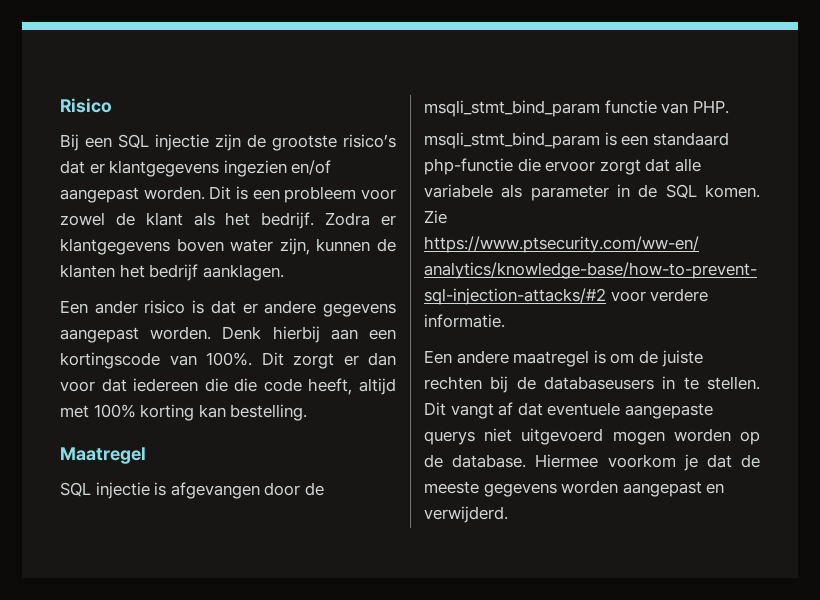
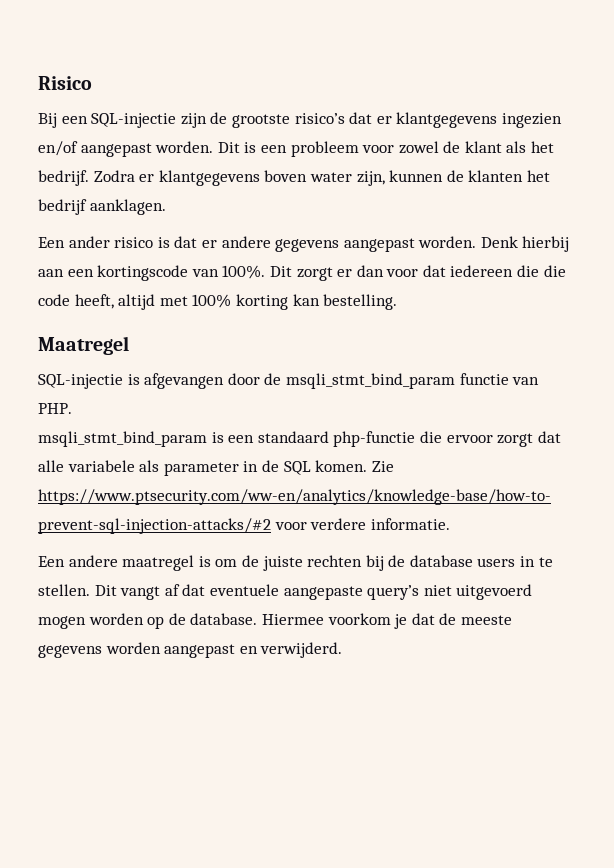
- Bij een SQL injectie zijn de grootste risico’s dat er klantgegevens ingezien en/of aangepast worden.
+ Bij een SQL-injectie zijn de grootste risico’s dat er klantgegevens ingezien en/of aangepast worden.
- SQL injectie is afgevangen door de msqli_stmt_bind_param functie van PHP.
+ SQL-injectie is afgevangen door de msqli_stmt_bind_param functie van PHP.
- Een andere maatregel is om de juiste rechten bij de databaseusers in te stellen.
+ Een andere maatregel is om de juiste rechten bij de database users in te stellen.
- Dit vangt af dat eventuele aangepaste querys niet uitgevoerd mogen worden op de database.
+ Dit vangt af dat eventuele aangepaste query’s niet uitgevoerd mogen worden op de database.

